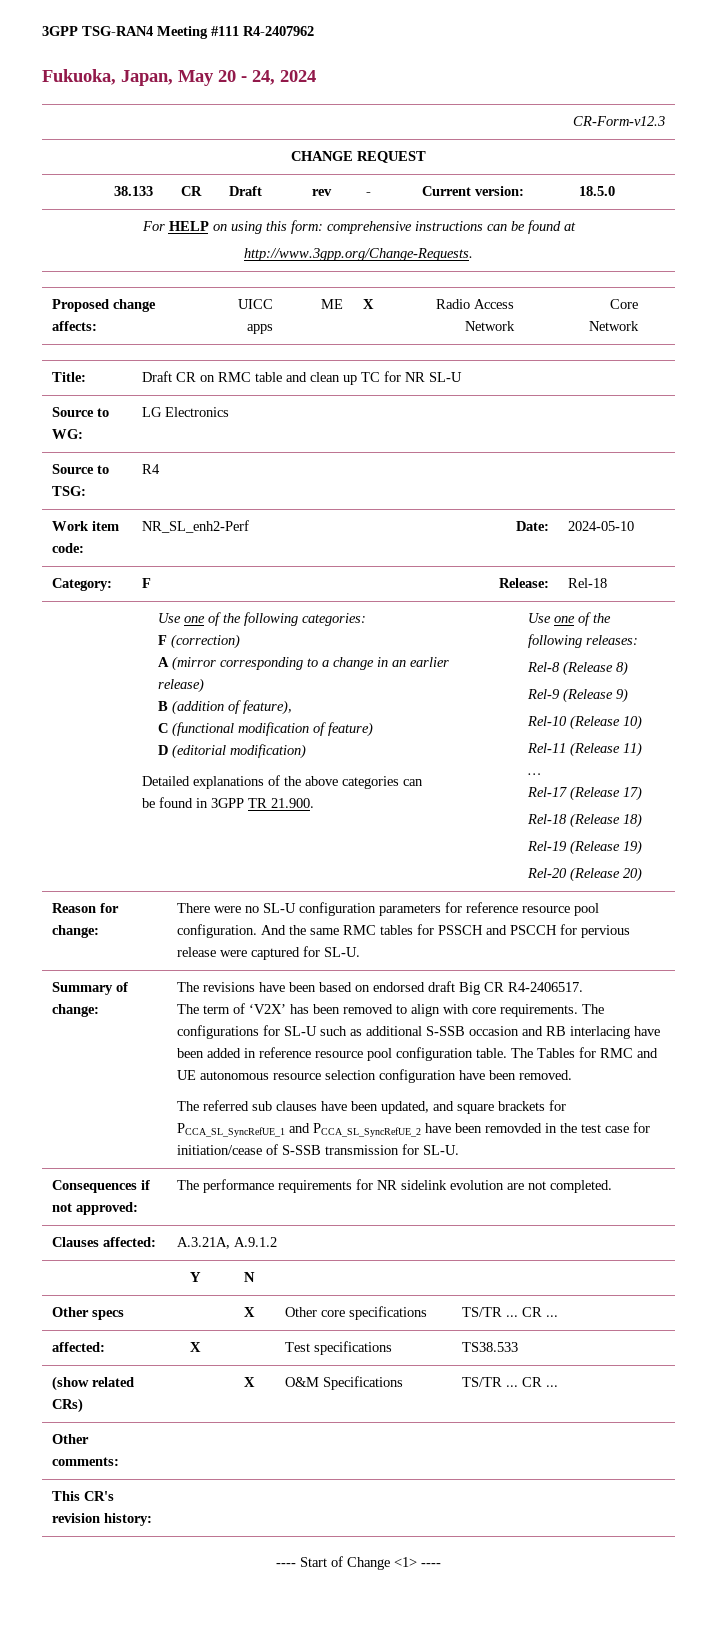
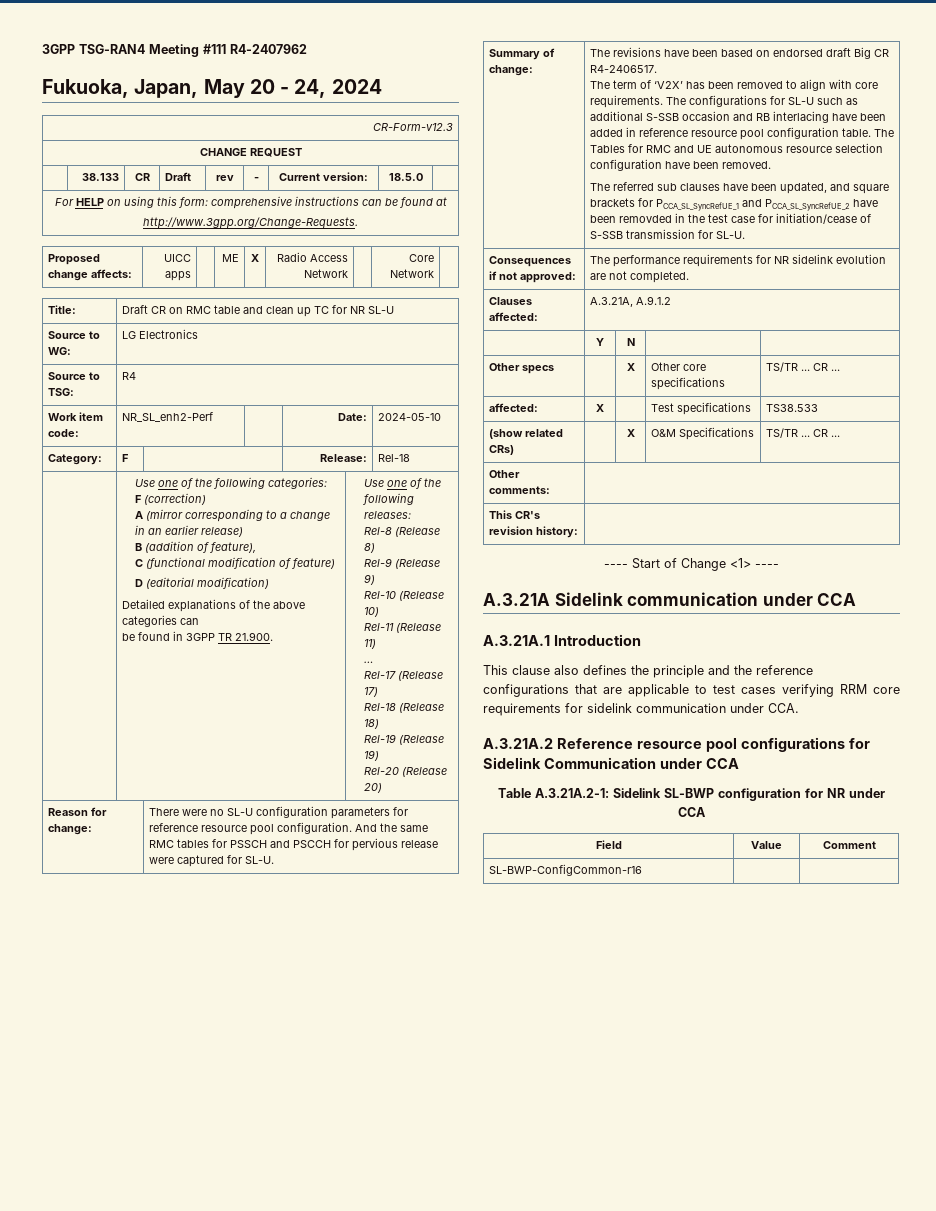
+ A.3.21A Sidelink communication under CCA
+ A.3.21A.1 Introduction
+ This clause also defines the principle and the reference configurations that are applicable to test cases verifying RRM core requirements for sidelink communication under CCA.
+ A.3.21A.2 Reference resource pool configurations for Sidelink Communication under CCA
+ Table A.3.21A.2-1: Sidelink SL-BWP configuration for NR under CCA
+ Field | Value | Comment
+ SL-BWP-ConfigCommon-r16 | |

